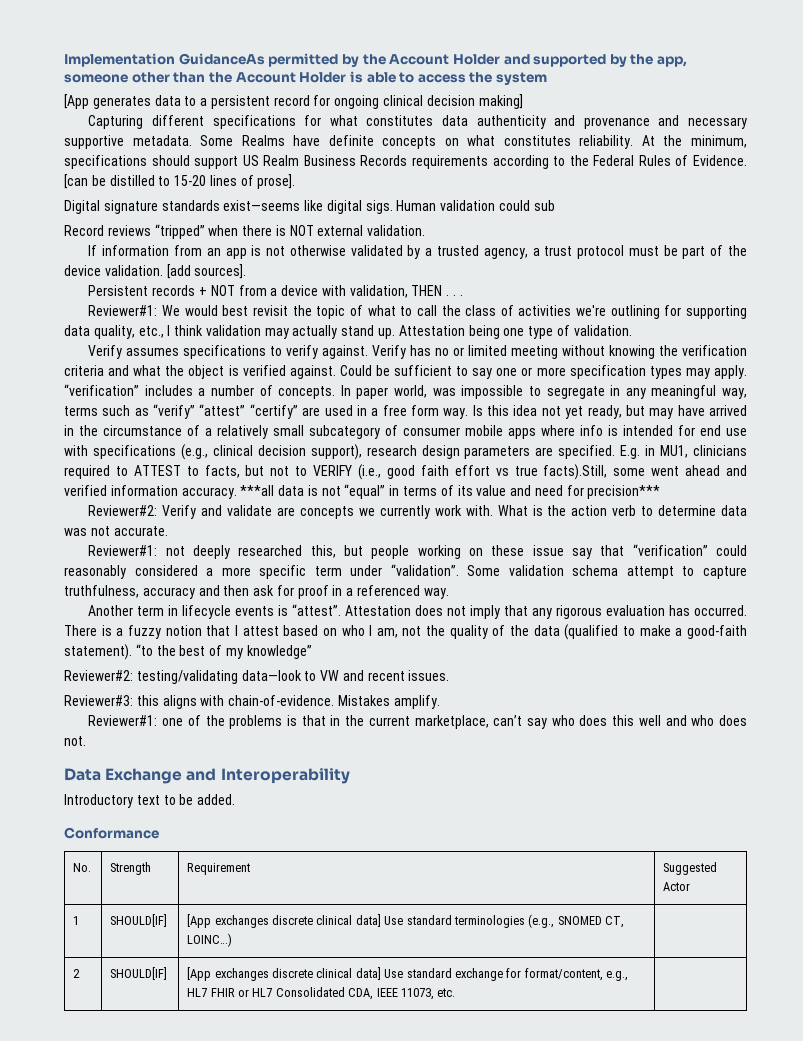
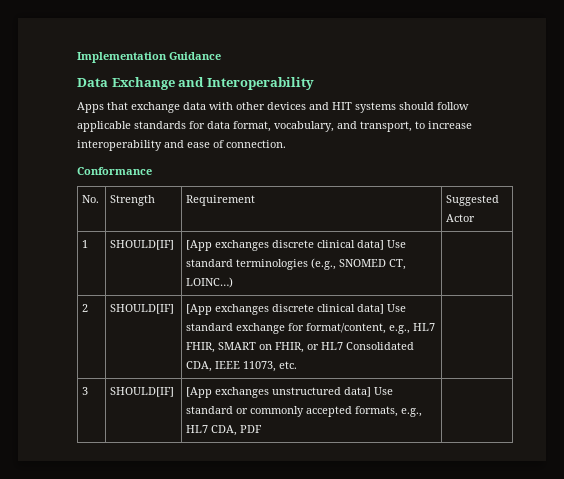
- Implementation GuidanceAs permitted by the Account Holder and supported by the app, someone other than the Account Holder is able to access the system
- [App generates data to a persistent record for ongoing clinical decision making]
- Capturing different specifications for what constitutes data authenticity and provenance and necessary supportive metadata. Some Realms have definite concepts on what constitutes reliability. At the minimum, specifications should support US Realm Business Records requirements according to the Federal Rules of Evidence. [can be distilled to 15-20 lines of prose].
- Digital signature standards exist—seems like digital sigs. Human validation could sub
- Record reviews “tripped” when there is NOT external validation.
- If information from an app is not otherwise validated by a trusted agency, a trust protocol must be part of the device validation. [add sources].
- Persistent records + NOT from a device with validation, THEN . . .
- Reviewer#1: We would best revisit the topic of what to call the class of activities we're outlining for supporting data quality, etc., I think validation may actually stand up. Attestation being one type of validation.
- Verify assumes specifications to verify against. Verify has no or limited meeting without knowing the verification criteria and what the object is verified against. Could be sufficient to say one or more specification types may apply. “verification” includes a number of concepts. In paper world, was impossible to segregate in any meaningful way, terms such as “verify” “attest” “certify” are used in a free form way. Is this idea not yet ready, but may have arrived in the circumstance of a relatively small subcategory of consumer mobile apps where info is intended for end use with specifications (e.g., clinical decision support), research design parameters are specified. E.g. in MU1, clinicians required to ATTEST to facts, but not to VERIFY (i.e., good faith effort vs true facts).Still, some went ahead and verified information accuracy. ***all data is not “equal” in terms of its value and need for precision***
- Reviewer#2: Verify and validate are concepts we currently work with. What is the action verb to determine data was not accurate.
- Reviewer#1: not deeply researched this, but people working on these issue say that “verification” could reasonably considered a more specific term under “validation”. Some validation schema attempt to capture truthfulness, accuracy and then ask for proof in a referenced way.
- Another term in lifecycle events is “attest”. Attestation does not imply that any rigorous evaluation has occurred. There is a fuzzy notion that I attest based on who I am, not the quality of the data (qualified to make a good-faith statement). “to the best of my knowledge”
- Reviewer#2: testing/validating data—look to VW and recent issues.
- Reviewer#3: this aligns with chain-of-evidence. Mistakes amplify.
- Reviewer#1: one of the problems is that in the current marketplace, can’t say who does this well and who does not.
+ Implementation Guidance
  Data Exchange and Interoperability
- Introductory text to be added.
+ Apps that exchange data with other devices and HIT systems should follow applicable standards for data format, vocabulary, and transport, to increase interoperability and ease of connection.
- 2 | SHOULD[IF] | [App exchanges discrete clinical data] Use standard exchange for format/content, e.g., HL7 FHIR or HL7 Consolidated CDA, IEEE 11073, etc. |
+ 2 | SHOULD[IF] | [App exchanges discrete clinical data] Use standard exchange for format/content, e.g., HL7 FHIR, SMART on FHIR, or HL7 Consolidated CDA, IEEE 11073, etc. |
+ 3 | SHOULD[IF] | [App exchanges unstructured data] Use standard or commonly accepted formats, e.g., HL7 CDA, PDF |

